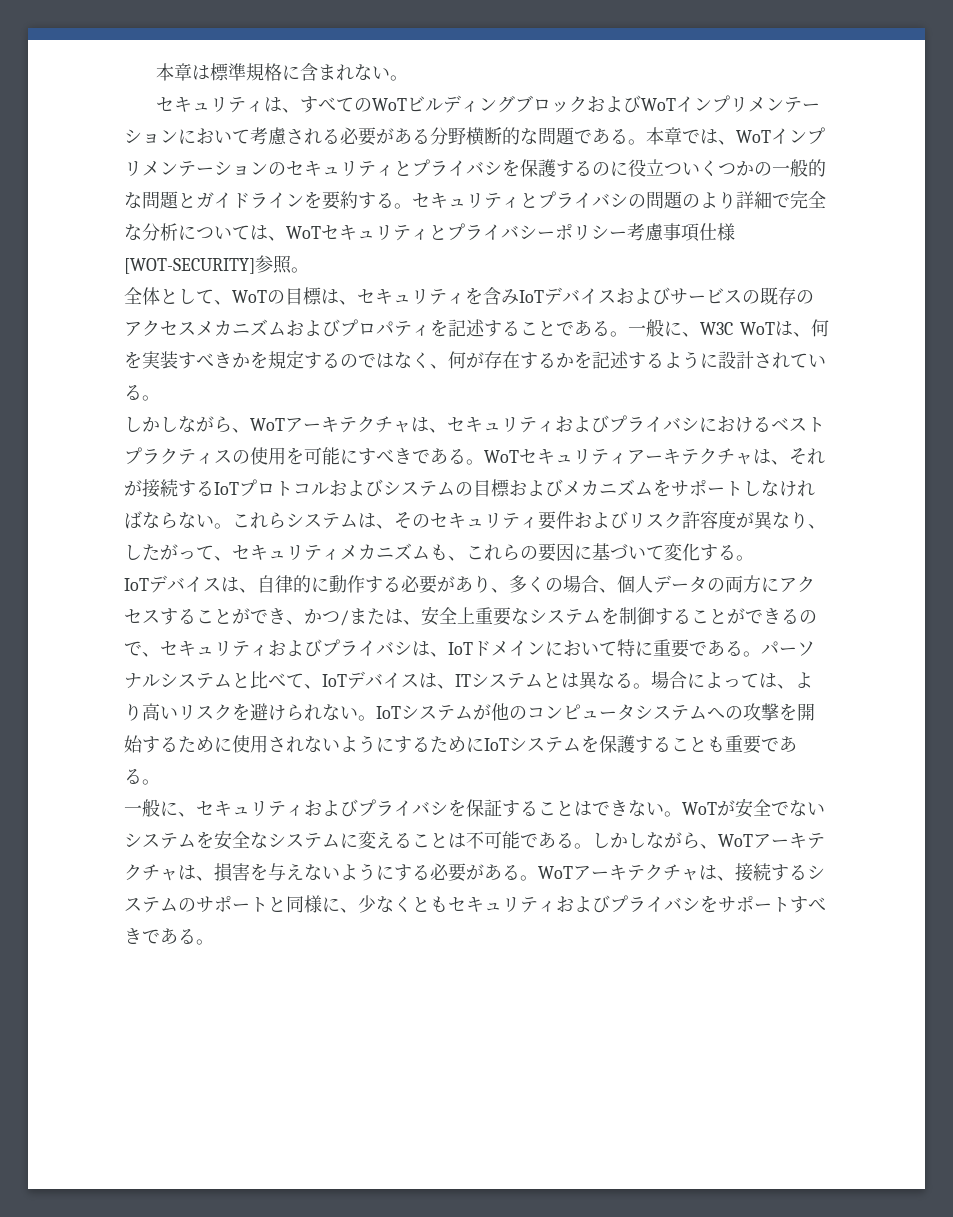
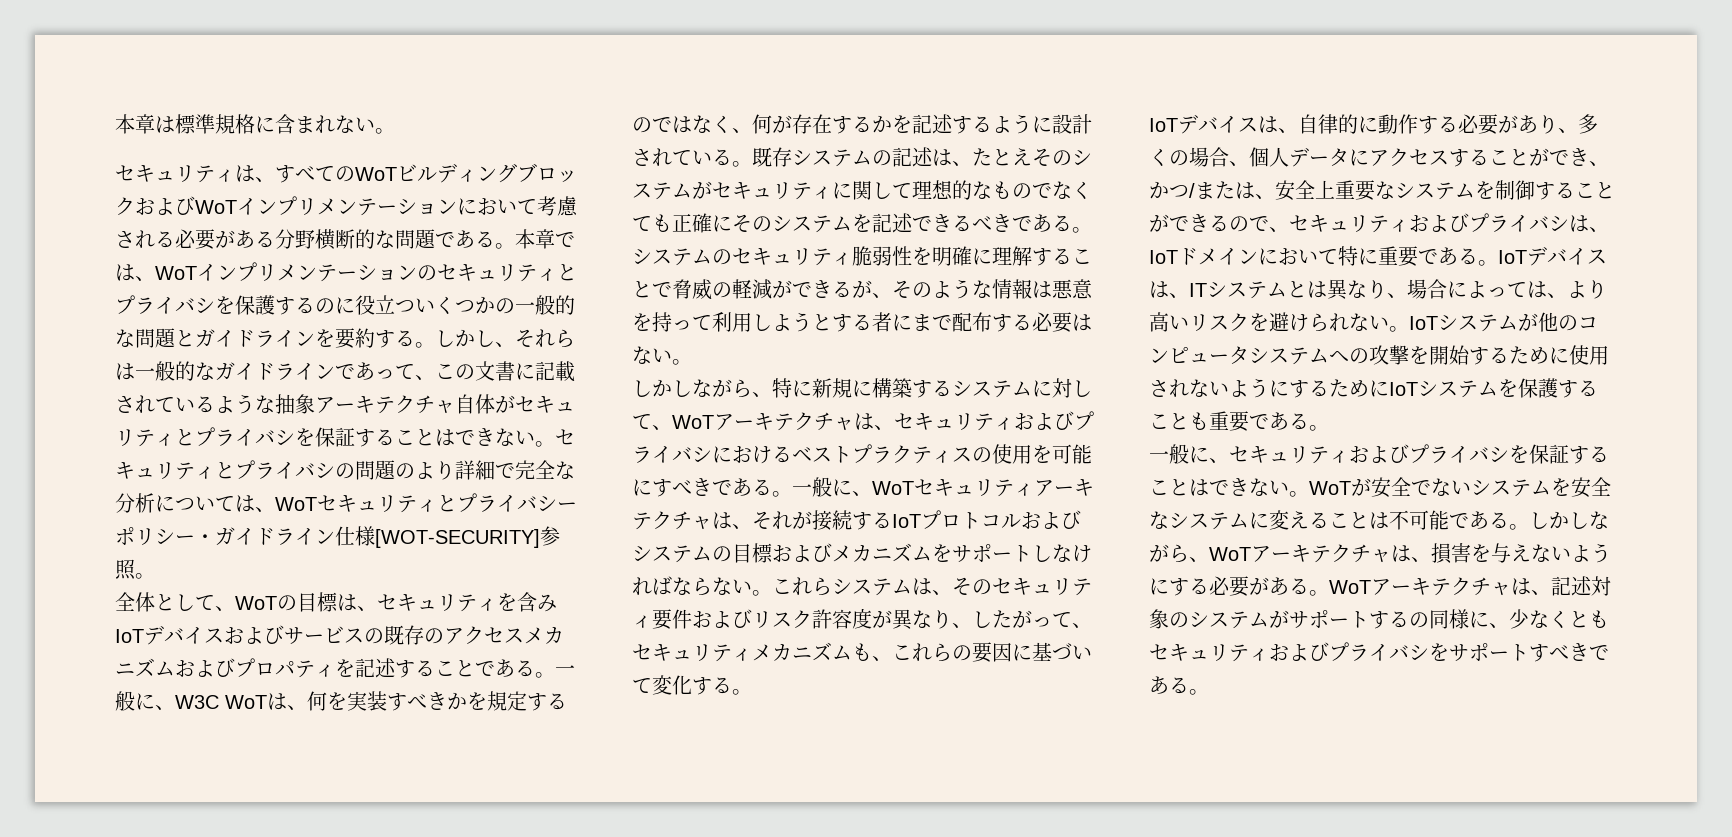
+ しかし、それらは一般的なガイドラインであって、この文書に記載されているような抽象アーキテクチャ自体がセキュリティとプライバシを保証することはできない。
- セキュリティとプライバシの問題のより詳細で完全な分析については、WoTセキュリティとプライバシーポリシー考慮事項仕様[WOT-SECURITY]参照。
+ セキュリティとプライバシの問題のより詳細で完全な分析については、WoTセキュリティとプライバシーポリシー・ガイドライン仕様[WOT-SECURITY]参照。
- 一般に、W3C WoTは、何を実装すべきかを規定するのではなく、何が存在するかを記述するように設計されている。
- しかしながら、WoTアーキテクチャは、セキュリティおよびプライバシにおけるベストプラクティスの使用を可能にすべきである。
+ 一般に、W3C WoTは、何を実装すべきかを規定するのではなく、何が存在するかを記述するように設計されている。既存システムの記述は、たとえそのシステムがセキュリティに関して理想的なものでなくても正確にそのシステムを記述できるべきである。システムのセキュリティ脆弱性を明確に理解することで脅威の軽減ができるが、そのような情報は悪意を持って利用しようとする者にまで配布する必要はない。
+ しかしながら、特に新規に構築するシステムに対して、WoTアーキテクチャは、セキュリティおよびプライバシにおけるベストプラクティスの使用を可能にすべきである。
- WoTセキュリティアーキテクチャは、それが接続するIoTプロトコルおよびシステムの目標およびメカニズムをサポートしなければならない。
+ 一般に、WoTセキュリティアーキテクチャは、それが接続するIoTプロトコルおよびシステムの目標およびメカニズムをサポートしなければならない。
- IoTデバイスは、自律的に動作する必要があり、多くの場合、個人データの両方にアクセスすることができ、かつ/または、安全上重要なシステムを制御することができるので、セキュリティおよびプライバシは、IoTドメインにおいて特に重要である。
+ IoTデバイスは、自律的に動作する必要があり、多くの場合、個人データにアクセスすることができ、かつ/または、安全上重要なシステムを制御することができるので、セキュリティおよびプライバシは、IoTドメインにおいて特に重要である。
- パーソナルシステムと比べて、IoTデバイスは、ITシステムとは異なる。場合によっては、より高いリスクを避けられない。
+ IoTデバイスは、ITシステムとは異なり、場合によっては、より高いリスクを避けられない。
- WoTアーキテクチャは、接続するシステムのサポートと同様に、少なくともセキュリティおよびプライバシをサポートすべきである。
+ WoTアーキテクチャは、記述対象のシステムがサポートするの同様に、少なくともセキュリティおよびプライバシをサポートすべきである。

